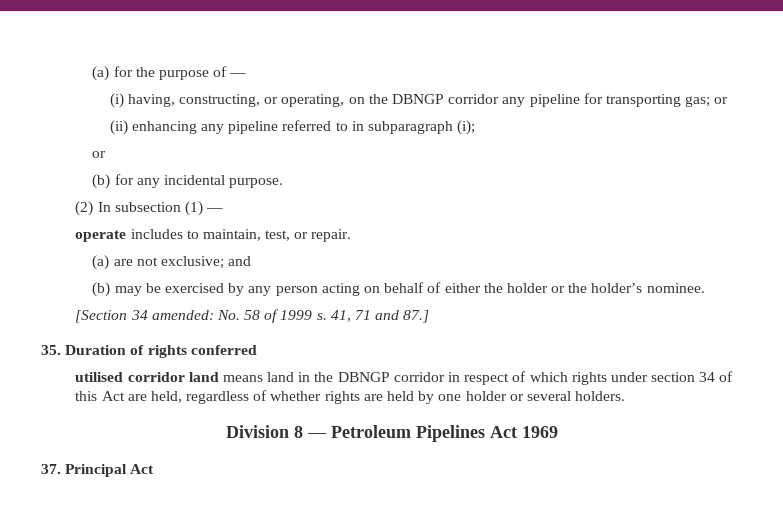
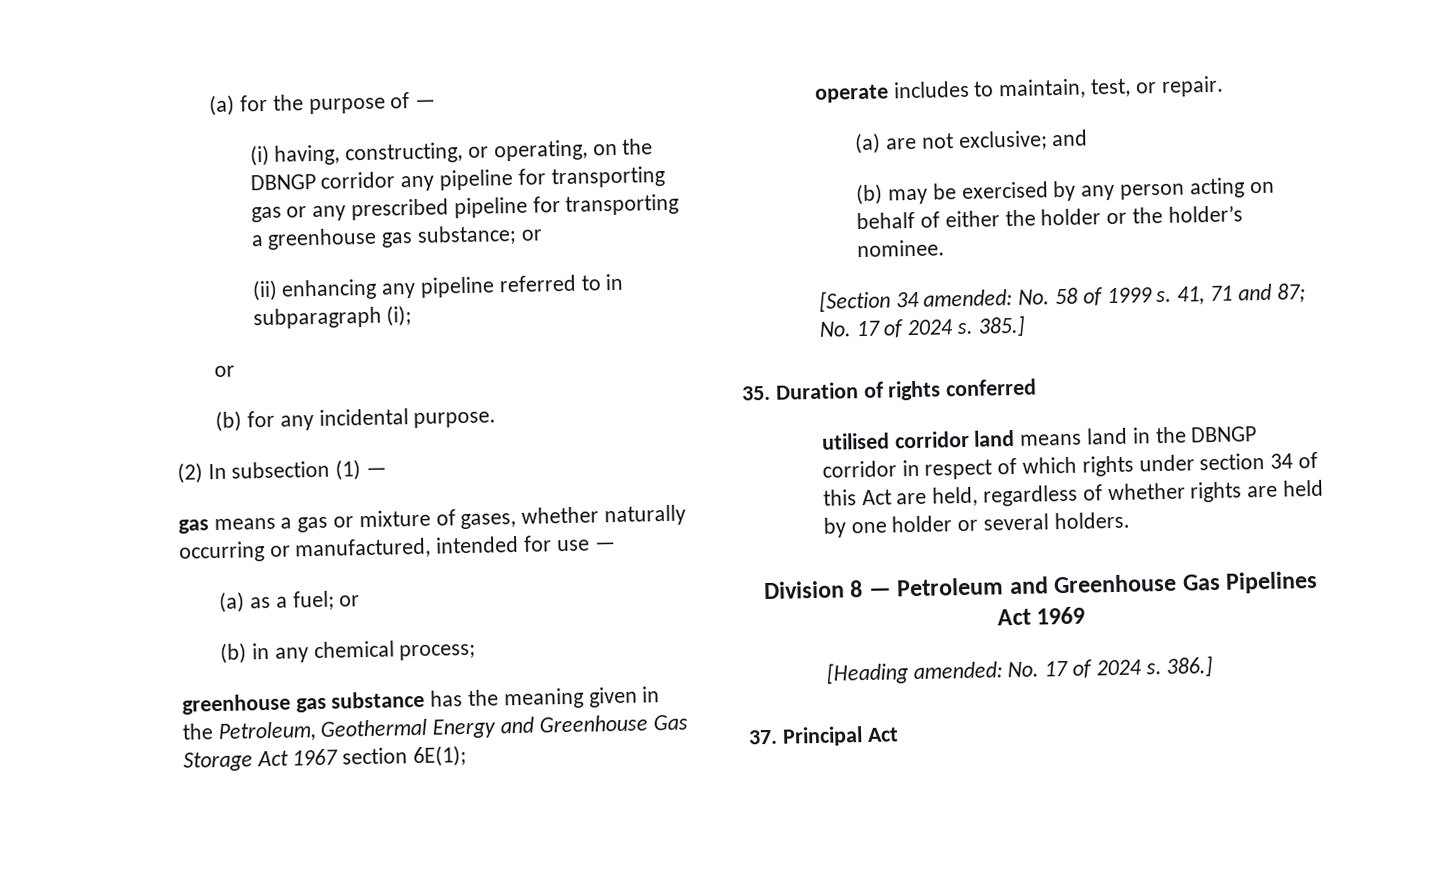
- (i) having, constructing, or operating, on the DBNGP corridor any pipeline for transporting gas; or
+ (i) having, constructing, or operating, on the DBNGP corridor any pipeline for transporting gas or any prescribed pipeline for transporting a greenhouse gas substance; or
+ gas means a gas or mixture of gases, whether naturally occurring or manufactured, intended for use —
+ (a) as a fuel; or
+ (b) in any chemical process;
+ greenhouse gas substance has the meaning given in the Petroleum, Geothermal Energy and Greenhouse Gas Storage Act 1967 section 6E(1);
- 41, 71 and 87.]
+ 41, 71 and 87; No. 17 of 2024 s. 385.]
- Division 8 — Petroleum Pipelines Act 1969
+ Division 8 — Petroleum and Greenhouse Gas Pipelines Act 1969
+ [Heading amended: No. 17 of 2024 s. 386.]

